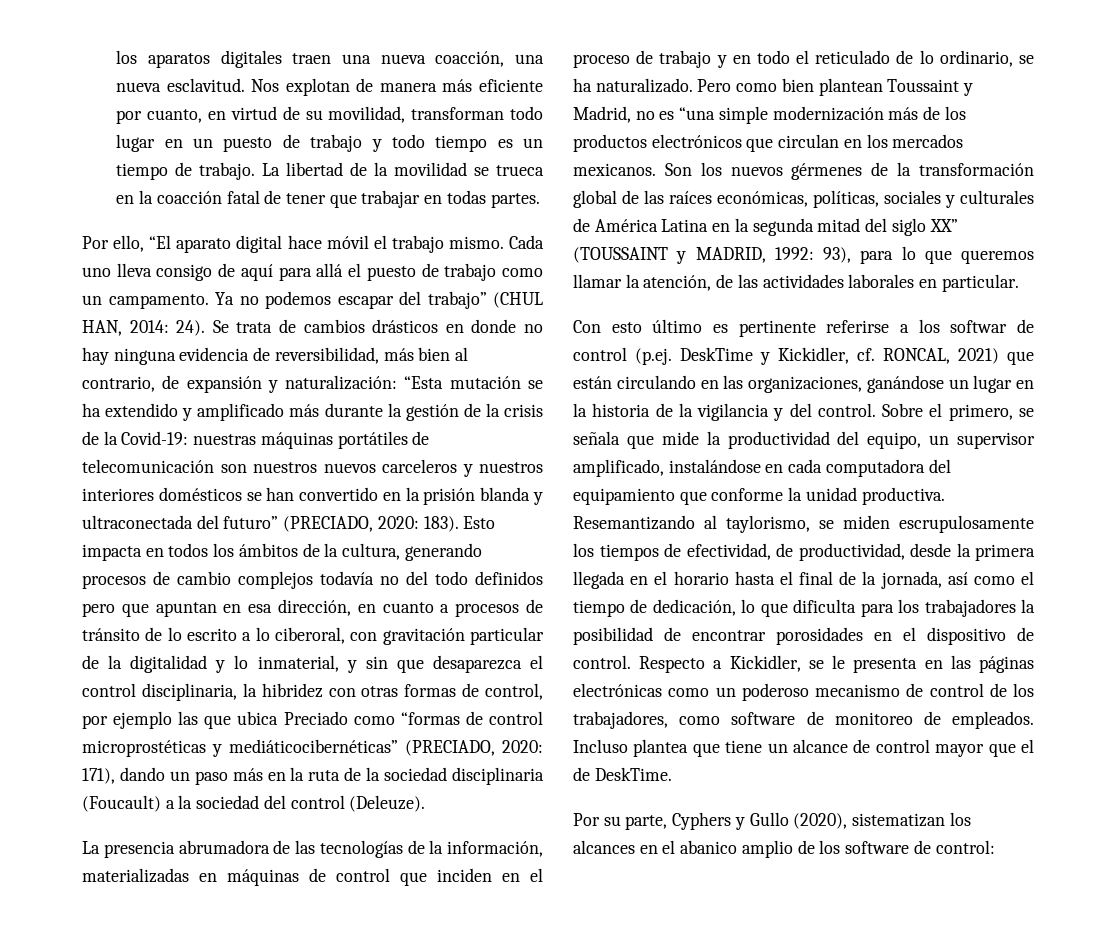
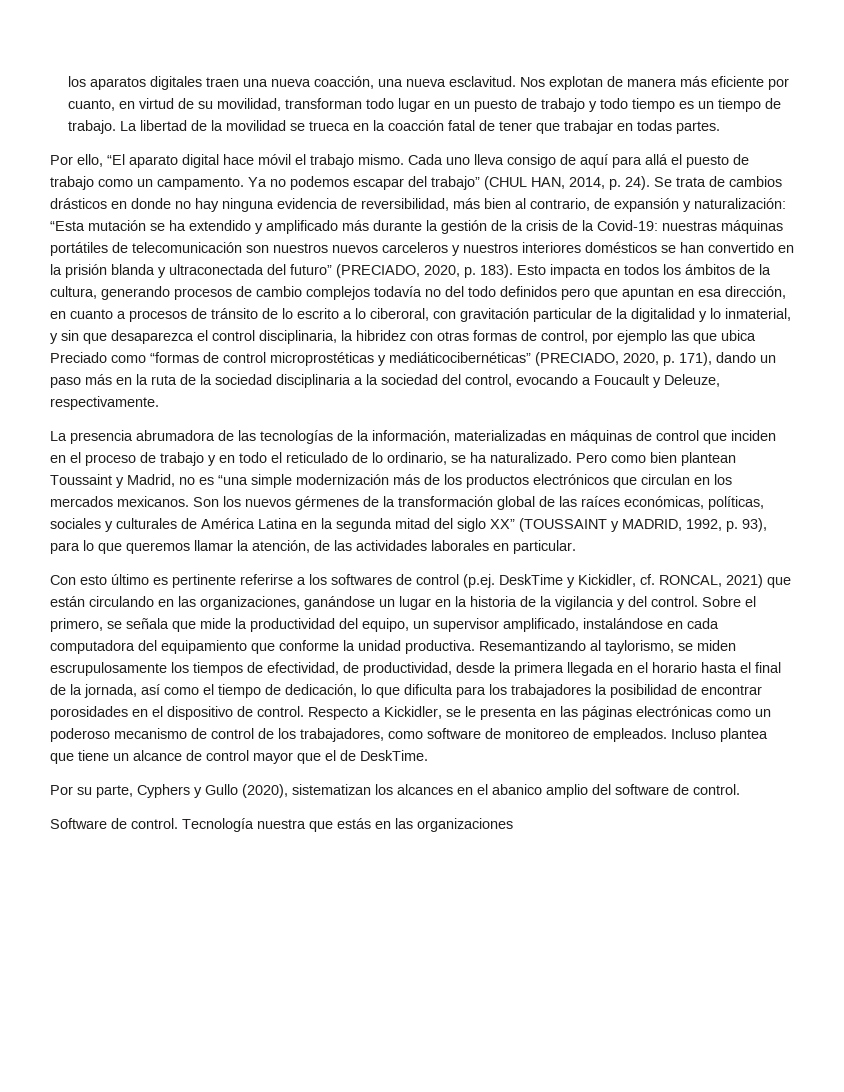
- Ya no podemos escapar del trabajo” (CHUL HAN, 2014: 24).
+ Ya no podemos escapar del trabajo” (CHUL HAN, 2014, p. 24).
- nuestras máquinas portátiles de telecomunicación son nuestros nuevos carceleros y nuestros interiores domésticos se han convertido en la prisión blanda y ultraconectada del futuro” (PRECIADO, 2020: 183).
+ nuestras máquinas portátiles de telecomunicación son nuestros nuevos carceleros y nuestros interiores domésticos se han convertido en la prisión blanda y ultraconectada del futuro” (PRECIADO, 2020, p. 183).
- Esto impacta en todos los ámbitos de la cultura, generando procesos de cambio complejos todavía no del todo definidos pero que apuntan en esa dirección, en cuanto a procesos de tránsito de lo escrito a lo ciberoral, con gravitación particular de la digitalidad y lo inmaterial, y sin que desaparezca el control disciplinaria, la hibridez con otras formas de control, por ejemplo las que ubica Preciado como “formas de control microprostéticas y mediáticocibernéticas” (PRECIADO, 2020: 171), dando un paso más en la ruta de la sociedad disciplinaria (Foucault) a la sociedad del control (Deleuze).
+ Esto impacta en todos los ámbitos de la cultura, generando procesos de cambio complejos todavía no del todo definidos pero que apuntan en esa dirección, en cuanto a procesos de tránsito de lo escrito a lo ciberoral, con gravitación particular de la digitalidad y lo inmaterial, y sin que desaparezca el control disciplinaria, la hibridez con otras formas de control, por ejemplo las que ubica Preciado como “formas de control microprostéticas y mediáticocibernéticas” (PRECIADO, 2020, p. 171), dando un paso más en la ruta de la sociedad disciplinaria a la sociedad del control, evocando a Foucault y Deleuze, respectivamente.
- Son los nuevos gérmenes de la transformación global de las raíces económicas, políticas, sociales y culturales de América Latina en la segunda mitad del siglo XX” (TOUSSAINT y MADRID, 1992: 93), para lo que queremos llamar la atención, de las actividades laborales en particular.
+ Son los nuevos gérmenes de la transformación global de las raíces económicas, políticas, sociales y culturales de América Latina en la segunda mitad del siglo XX” (TOUSSAINT y MADRID, 1992, p. 93), para lo que queremos llamar la atención, de las actividades laborales en particular.
- Con esto último es pertinente referirse a los softwar de control (p.ej. DeskTime y Kickidler, cf. RONCAL, 2021) que están circulando en las organizaciones, ganándose un lugar en la historia de la vigilancia y del control.
+ Con esto último es pertinente referirse a los softwares de control (p.ej. DeskTime y Kickidler, cf. RONCAL, 2021) que están circulando en las organizaciones, ganándose un lugar en la historia de la vigilancia y del control.
- Por su parte, Cyphers y Gullo (2020), sistematizan los alcances en el abanico amplio de los software de control:
+ Por su parte, Cyphers y Gullo (2020), sistematizan los alcances en el abanico amplio del software de control.
+ Software de control. Tecnología nuestra que estás en las organizaciones

